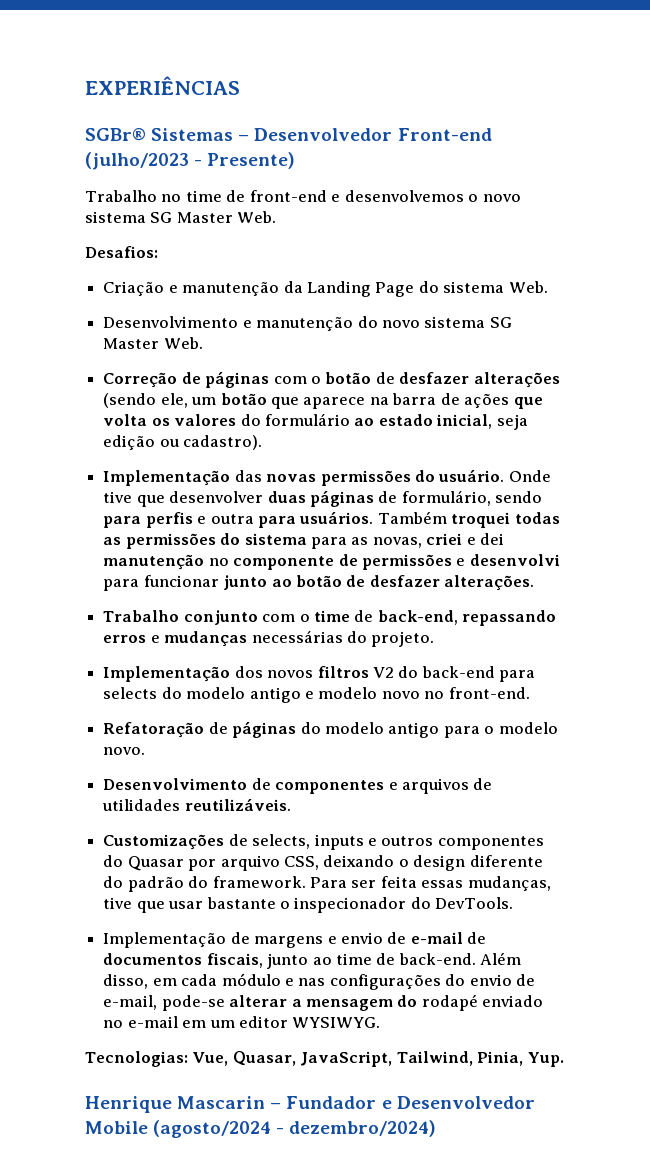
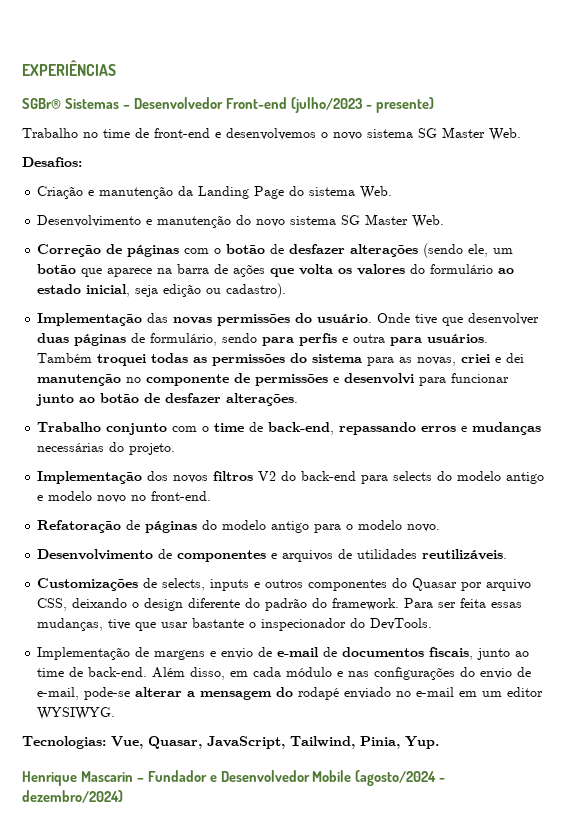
- SGBr® Sistemas – Desenvolvedor Front-end (julho/2023 - Presente)
+ SGBr® Sistemas – Desenvolvedor Front-end (julho/2023 - presente)

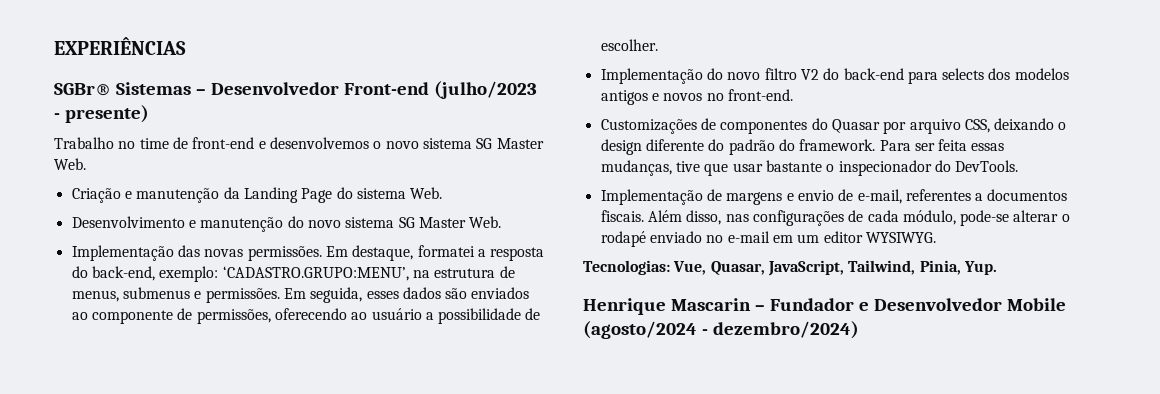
- Desafios:
- Correção de páginas com o botão de desfazer alterações (sendo ele, um botão que aparece na barra de ações que volta os valores do formulário ao estado inicial, seja edição ou cadastro).
- Implementação das novas permissões do usuário. Onde tive que desenvolver duas páginas de formulário, sendo para perfis e outra para usuários. Também troquei todas as permissões do sistema para as novas, criei e dei manutenção no componente de permissões e desenvolvi para funcionar junto ao botão de desfazer alterações.
- Trabalho conjunto com o time de back-end, repassando erros e mudanças necessárias do projeto.
- Implementação dos novos filtros V2 do back-end para selects do modelo antigo e modelo novo no front-end.
- Refatoração de páginas do modelo antigo para o modelo novo.
- Desenvolvimento de componentes e arquivos de utilidades reutilizáveis.
- Customizações de selects, inputs e outros componentes do Quasar por arquivo CSS, deixando o design diferente do padrão do framework.
+ Implementação das novas permissões. Em destaque, formatei a resposta do back-end, exemplo: ‘CADASTRO.GRUPO:MENU’, na estrutura de menus, submenus e permissões. Em seguida, esses dados são enviados ao componente de permissões, oferecendo ao usuário a possibilidade de escolher.
+ Implementação do novo filtro V2 do back-end para selects dos modelos antigos e novos no front-end.
+ Customizações de componentes do Quasar por arquivo CSS, deixando o design diferente do padrão do framework.
- Implementação de margens e envio de e-mail de documentos fiscais, junto ao time de back-end. Além disso, em cada módulo e nas configurações do envio de e-mail, pode-se alterar a mensagem do rodapé enviado no e-mail em um editor WYSIWYG.
+ Implementação de margens e envio de e-mail, referentes a documentos fiscais. Além disso, nas configurações de cada módulo, pode-se alterar o rodapé enviado no e-mail em um editor WYSIWYG.

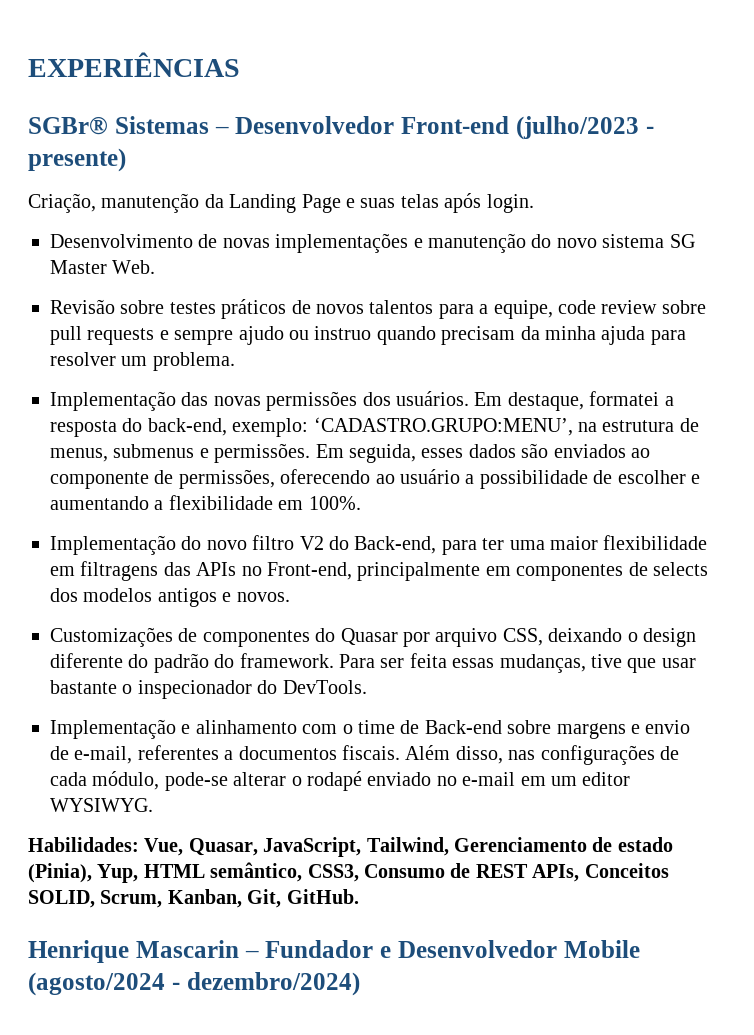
- Trabalho no time de front-end e desenvolvemos o novo sistema SG Master Web.
- Criação e manutenção da Landing Page do sistema Web.
- Desenvolvimento e manutenção do novo sistema SG Master Web.
+ Criação, manutenção da Landing Page e suas telas após login.
+ Desenvolvimento de novas implementações e manutenção do novo sistema SG Master Web.
+ Revisão sobre testes práticos de novos talentos para a equipe, code review sobre pull requests e sempre ajudo ou instruo quando precisam da minha ajuda para resolver um problema.
- Implementação das novas permissões.
+ Implementação das novas permissões dos usuários.
- Em seguida, esses dados são enviados ao componente de permissões, oferecendo ao usuário a possibilidade de escolher.
+ Em seguida, esses dados são enviados ao componente de permissões, oferecendo ao usuário a possibilidade de escolher e aumentando a flexibilidade em 100%.
- Implementação do novo filtro V2 do back-end para selects dos modelos antigos e novos no front-end.
+ Implementação do novo filtro V2 do Back-end, para ter uma maior flexibilidade em filtragens das APIs no Front-end, principalmente em componentes de selects dos modelos antigos e novos.
- Implementação de margens e envio de e-mail, referentes a documentos fiscais.
+ Implementação e alinhamento com o time de Back-end sobre margens e envio de e-mail, referentes a documentos fiscais.
- Tecnologias: Vue, Quasar, JavaScript, Tailwind, Pinia, Yup.
+ Habilidades: Vue, Quasar, JavaScript, Tailwind, Gerenciamento de estado (Pinia), Yup, HTML semântico, CSS3, Consumo de REST APIs, Conceitos SOLID, Scrum, Kanban, Git, GitHub.

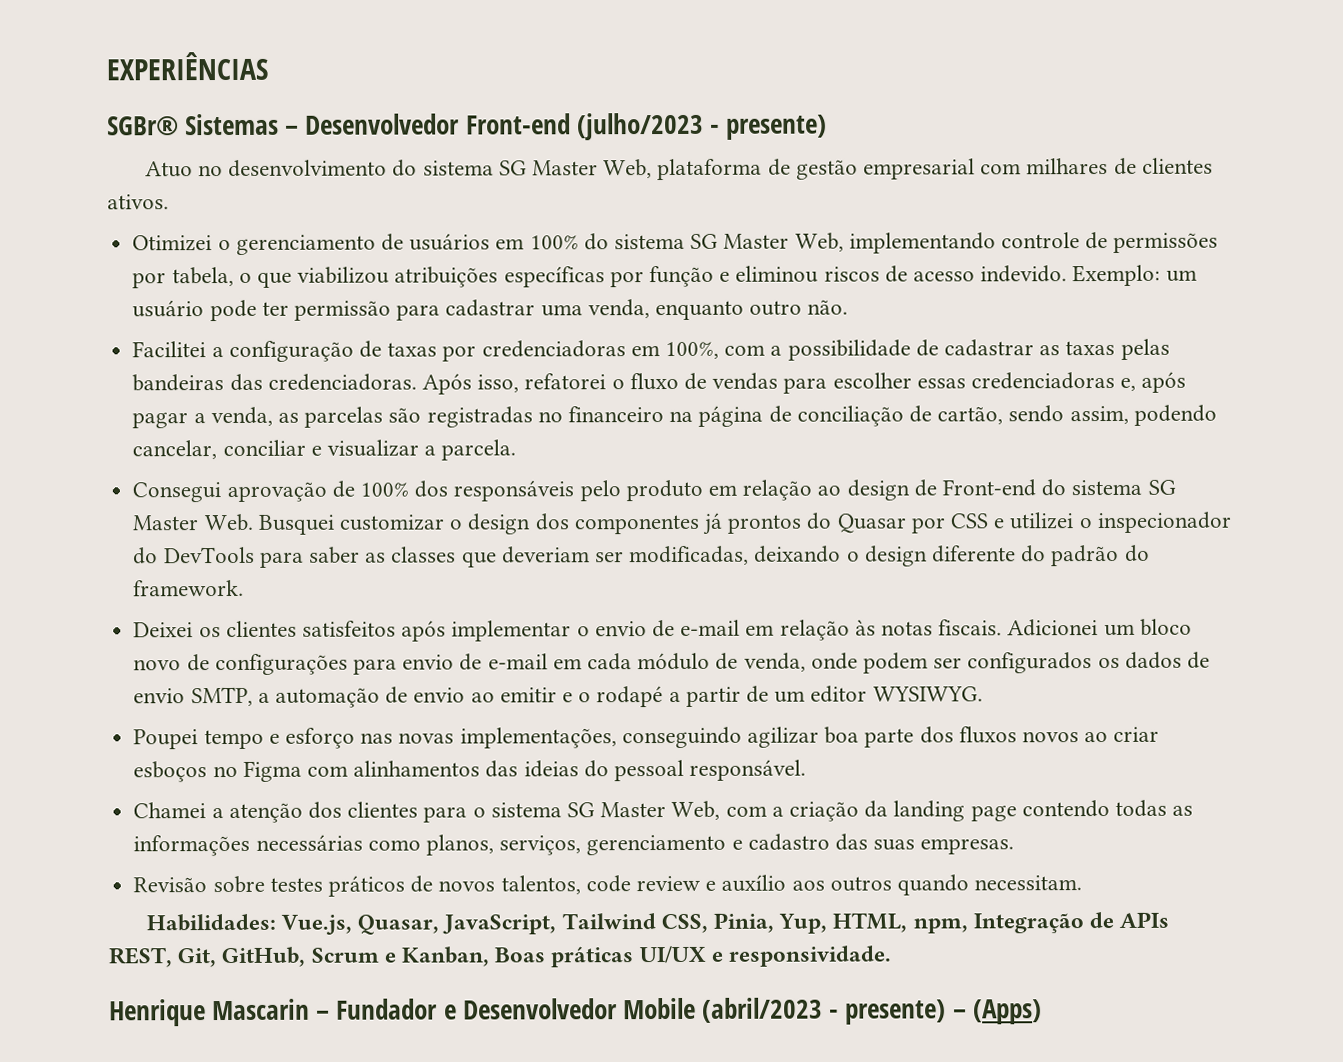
- Criação, manutenção da Landing Page e suas telas após login.
- Desenvolvimento de novas implementações e manutenção do novo sistema SG Master Web.
- Revisão sobre testes práticos de novos talentos para a equipe, code review sobre pull requests e sempre ajudo ou instruo quando precisam da minha ajuda para resolver um problema.
- Implementação das novas permissões dos usuários. Em destaque, formatei a resposta do back-end, exemplo: ‘CADASTRO.GRUPO:MENU’, na estrutura de menus, submenus e permissões. Em seguida, esses dados são enviados ao componente de permissões, oferecendo ao usuário a possibilidade de escolher e aumentando a flexibilidade em 100%.
- Implementação do novo filtro V2 do Back-end, para ter uma maior flexibilidade em filtragens das APIs no Front-end, principalmente em componentes de selects dos modelos antigos e novos.
- Customizações de componentes do Quasar por arquivo CSS, deixando o design diferente do padrão do framework. Para ser feita essas mudanças, tive que usar bastante o inspecionador do DevTools.
- Implementação e alinhamento com o time de Back-end sobre margens e envio de e-mail, referentes a documentos fiscais. Além disso, nas configurações de cada módulo, pode-se alterar o rodapé enviado no e-mail em um editor WYSIWYG.
+ Atuo no desenvolvimento do sistema SG Master Web, plataforma de gestão empresarial com milhares de clientes ativos.
+ Otimizei o gerenciamento de usuários em 100% do sistema SG Master Web, implementando controle de permissões por tabela, o que viabilizou atribuições específicas por função e eliminou riscos de acesso indevido. Exemplo: um usuário pode ter permissão para cadastrar uma venda, enquanto outro não.
+ Facilitei a configuração de taxas por credenciadoras em 100%, com a possibilidade de cadastrar as taxas pelas bandeiras das credenciadoras. Após isso, refatorei o fluxo de vendas para escolher essas credenciadoras e, após pagar a venda, as parcelas são registradas no financeiro na página de conciliação de cartão, sendo assim, podendo cancelar, conciliar e visualizar a parcela.
+ Consegui aprovação de 100% dos responsáveis pelo produto em relação ao design de Front-end do sistema SG Master Web. Busquei customizar o design dos componentes já prontos do Quasar por CSS e utilizei o inspecionador do DevTools para saber as classes que deveriam ser modificadas, deixando o design diferente do padrão do framework.
+ Deixei os clientes satisfeitos após implementar o envio de e-mail em relação às notas fiscais. Adicionei um bloco novo de configurações para envio de e-mail em cada módulo de venda, onde podem ser configurados os dados de envio SMTP, a automação de envio ao emitir e o rodapé a partir de um editor WYSIWYG.
+ Poupei tempo e esforço nas novas implementações, conseguindo agilizar boa parte dos fluxos novos ao criar esboços no Figma com alinhamentos das ideias do pessoal responsável.
+ Chamei a atenção dos clientes para o sistema SG Master Web, com a criação da landing page contendo todas as informações necessárias como planos, serviços, gerenciamento e cadastro das suas empresas.
+ Revisão sobre testes práticos de novos talentos, code review e auxílio aos outros quando necessitam.
- Habilidades: Vue, Quasar, JavaScript, Tailwind, Gerenciamento de estado (Pinia), Yup, HTML semântico, CSS3, Consumo de REST APIs, Conceitos SOLID, Scrum, Kanban, Git, GitHub.
+ Habilidades: Vue.js, Quasar, JavaScript, Tailwind CSS, Pinia, Yup, HTML, npm, Integração de APIs REST, Git, GitHub, Scrum e Kanban, Boas práticas UI/UX e responsividade.
- Henrique Mascarin – Fundador e Desenvolvedor Mobile (agosto/2024 - dezembro/2024)
+ Henrique Mascarin – Fundador e Desenvolvedor Mobile (abril/2023 - presente) – (Apps)

